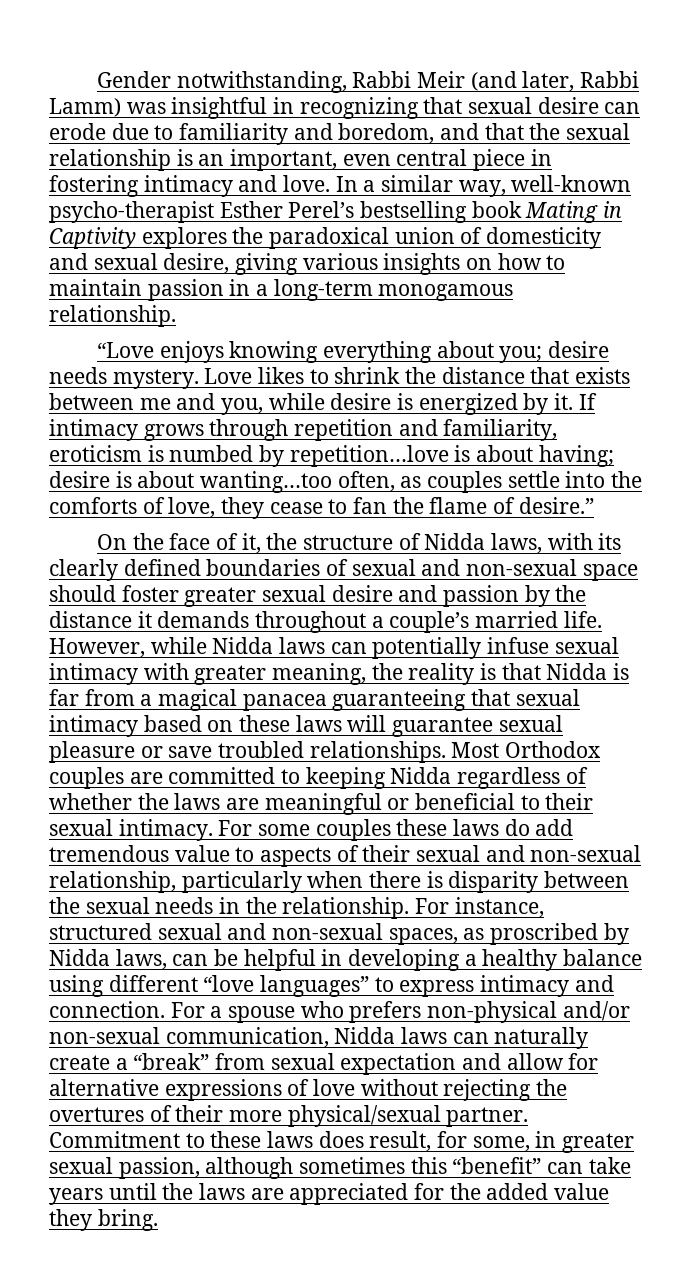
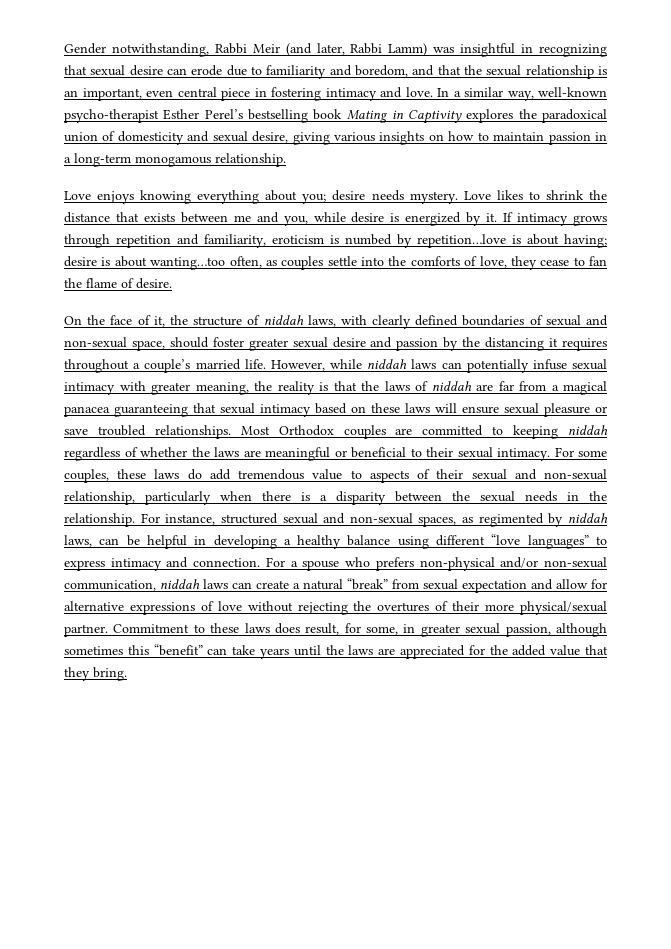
- “Love enjoys knowing everything about you; desire needs mystery.
+ Love enjoys knowing everything about you; desire needs mystery.
- If intimacy grows through repetition and familiarity, eroticism is numbed by repetition…love is about having; desire is about wanting…too often, as couples settle into the comforts of love, they cease to fan the flame of desire.”
+ If intimacy grows through repetition and familiarity, eroticism is numbed by repetition…love is about having; desire is about wanting…too often, as couples settle into the comforts of love, they cease to fan the flame of desire.
- On the face of it, the structure of Nidda laws, with its clearly defined boundaries of sexual and non-sexual space should foster greater sexual desire and passion by the distance it demands throughout a couple’s married life.
+ On the face of it, the structure of niddah laws, with clearly defined boundaries of sexual and non-sexual space, should foster greater sexual desire and passion by the distancing it requires throughout a couple’s married life.
- However, while Nidda laws can potentially infuse sexual intimacy with greater meaning, the reality is that Nidda is far from a magical panacea guaranteeing that sexual intimacy based on these laws will guarantee sexual pleasure or save troubled relationships.
+ However, while niddah laws can potentially infuse sexual intimacy with greater meaning, the reality is that the laws of niddah are far from a magical panacea guaranteeing that sexual intimacy based on these laws will ensure sexual pleasure or save troubled relationships.
- Most Orthodox couples are committed to keeping Nidda regardless of whether the laws are meaningful or beneficial to their sexual intimacy.
+ Most Orthodox couples are committed to keeping niddah regardless of whether the laws are meaningful or beneficial to their sexual intimacy.
- For some couples these laws do add tremendous value to aspects of their sexual and non-sexual relationship, particularly when there is disparity between the sexual needs in the relationship.
+ For some couples, these laws do add tremendous value to aspects of their sexual and non-sexual relationship, particularly when there is a disparity between the sexual needs in the relationship.
- For instance, structured sexual and non-sexual spaces, as proscribed by Nidda laws, can be helpful in developing a healthy balance using different “love languages” to express intimacy and connection.
+ For instance, structured sexual and non-sexual spaces, as regimented by niddah laws, can be helpful in developing a healthy balance using different “love languages” to express intimacy and connection.
- For a spouse who prefers non-physical and/or non-sexual communication, Nidda laws can naturally create a “break” from sexual expectation and allow for alternative expressions of love without rejecting the overtures of their more physical/sexual partner.
+ For a spouse who prefers non-physical and/or non-sexual communication, niddah laws can create a natural “break” from sexual expectation and allow for alternative expressions of love without rejecting the overtures of their more physical/sexual partner.
- Commitment to these laws does result, for some, in greater sexual passion, although sometimes this “benefit” can take years until the laws are appreciated for the added value they bring.
+ Commitment to these laws does result, for some, in greater sexual passion, although sometimes this “benefit” can take years until the laws are appreciated for the added value that they bring.

